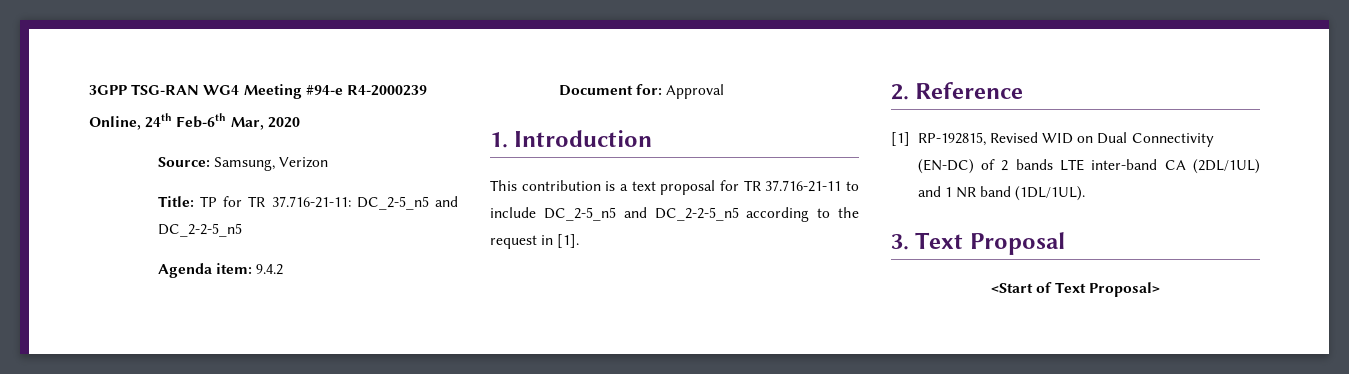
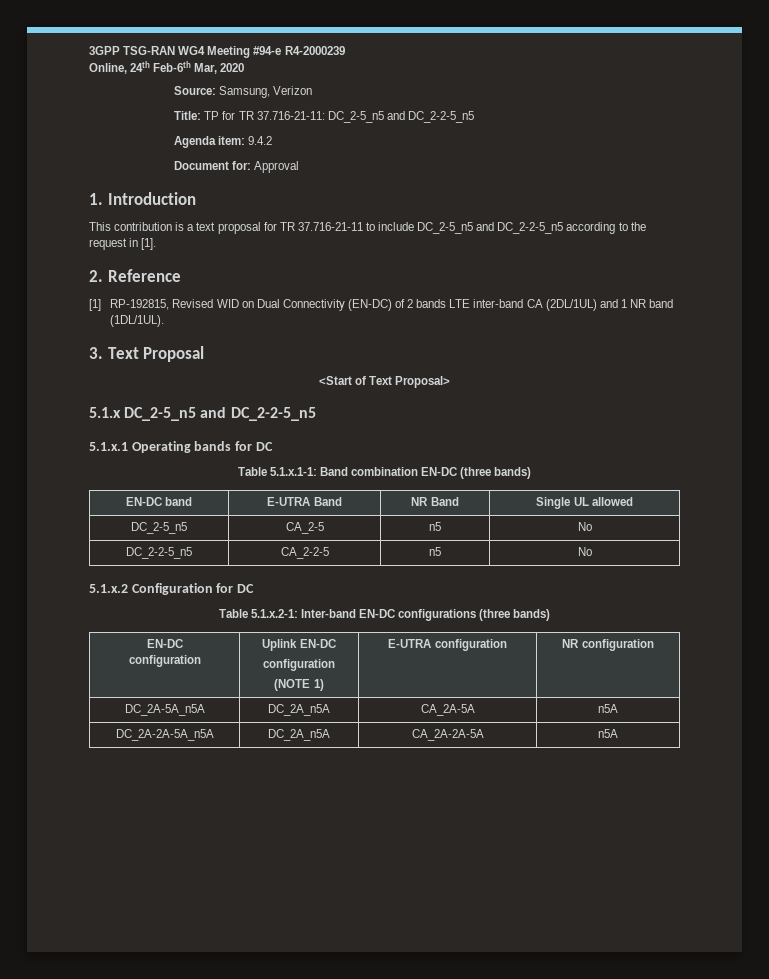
+ 5.1.x DC_2-5_n5 and DC_2-2-5_n5
+ 5.1.x.1 Operating bands for DC
+ Table 5.1.x.1-1: Band combination EN-DC (three bands)
+ EN-DC band | E-UTRA Band | NR Band | Single UL allowed
+ DC_2-5_n5 | CA_2-5 | n5 | No
+ DC_2-2-5_n5 | CA_2-2-5 | n5 | No
+ 5.1.x.2 Configuration for DC
+ Table 5.1.x.2-1: Inter-band EN-DC configurations (three bands)
+ EN-DC
+ configuration | Uplink EN-DC
+ configuration
+ (NOTE 1) | E-UTRA configuration | NR configuration
+ DC_2A-5A_n5A | DC_2A_n5A | CA_2A-5A | n5A
+ DC_2A-2A-5A_n5A | DC_2A_n5A | CA_2A-2A-5A | n5A

